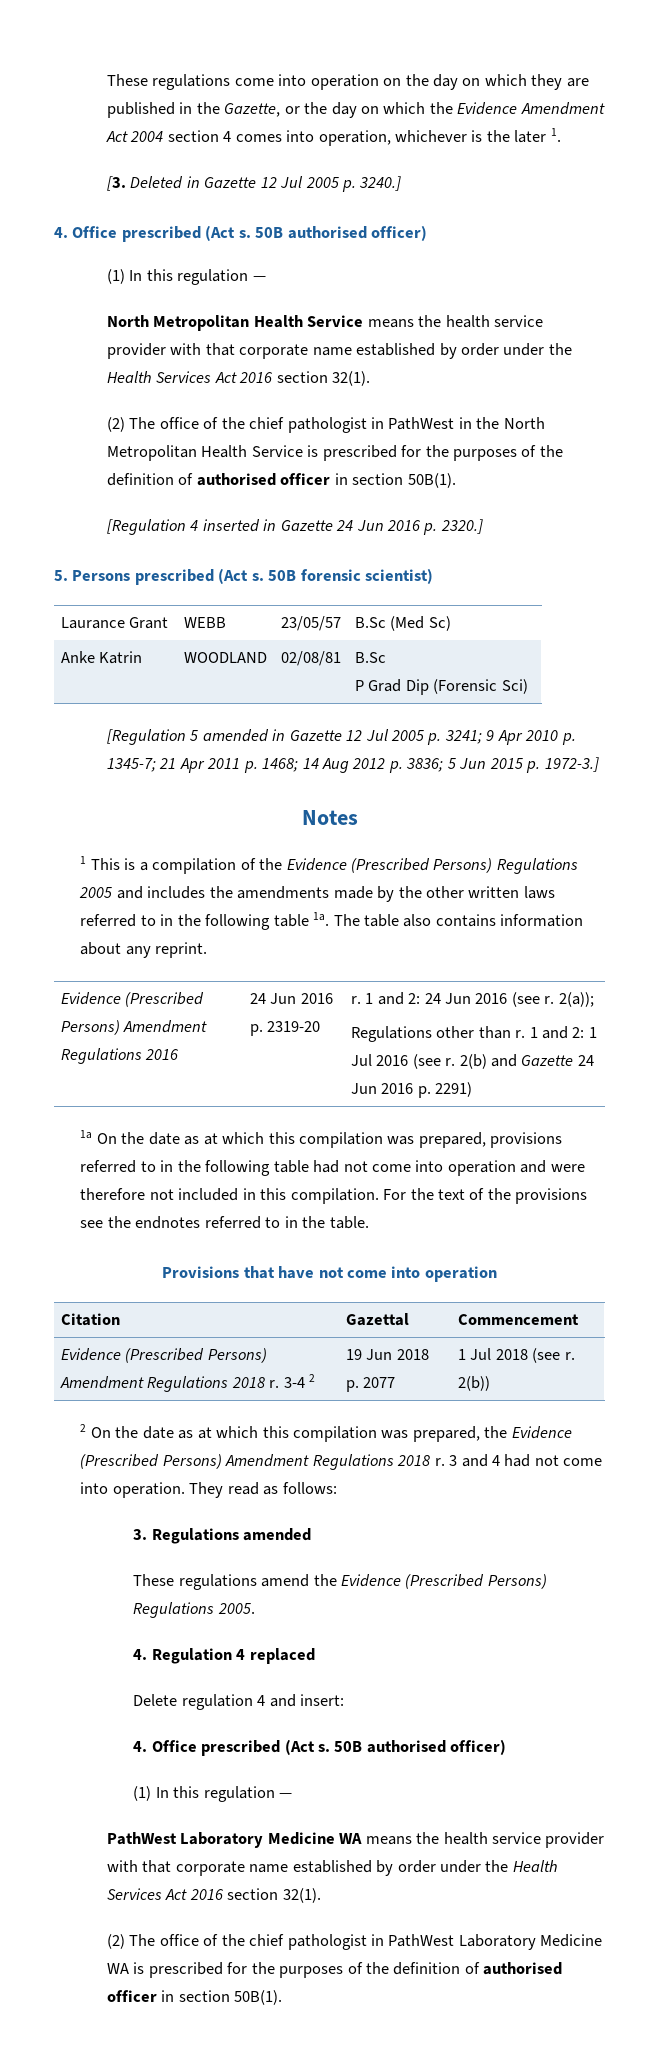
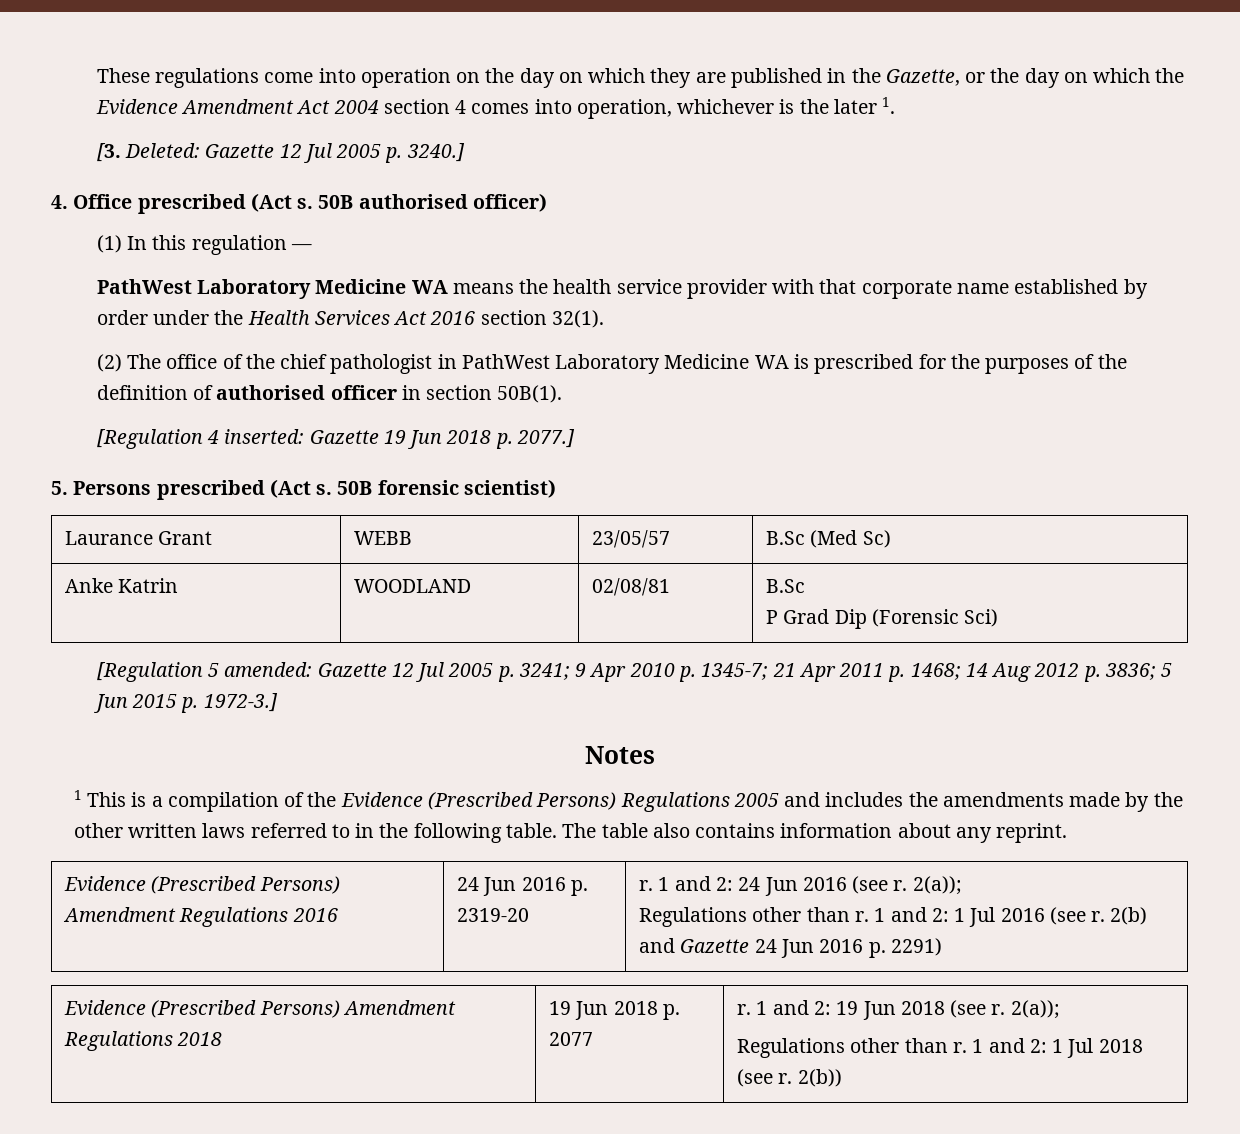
- [3. Deleted in Gazette 12 Jul 2005 p. 3240.]
+ [3. Deleted: Gazette 12 Jul 2005 p. 3240.]
- North Metropolitan Health Service means the health service provider with that corporate name established by order under the Health Services Act 2016 section 32(1).
- (2) The office of the chief pathologist in PathWest in the North Metropolitan Health Service is prescribed for the purposes of the definition of authorised officer in section 50B(1).
- [Regulation 4 inserted in Gazette 24 Jun 2016 p. 2320.]
- 5. Persons prescribed (Act s. 50B forensic scientist)
- Laurance Grant | WEBB | 23/05/57 | B.Sc (Med Sc)
- Anke Katrin | WOODLAND | 02/08/81 | B.Sc
- P Grad Dip (Forensic Sci)
- [Regulation 5 amended in Gazette 12 Jul 2005 p. 3241; 9 Apr 2010 p. 1345-7; 21 Apr 2011 p. 1468; 14 Aug 2012 p. 3836; 5 Jun 2015 p. 1972-3.]
- Notes
- 1 This is a compilation of the Evidence (Prescribed Persons) Regulations 2005 and includes the amendments made by the other written laws referred to in the following table 1a. The table also contains information about any reprint.
- Evidence (Prescribed Persons) Amendment Regulations 2016 | 24 Jun 2016 p. 2319-20 | r. 1 and 2: 24 Jun 2016 (see r. 2(a));
- Regulations other than r. 1 and 2: 1 Jul 2016 (see r. 2(b) and Gazette 24 Jun 2016 p. 2291)
- 1a On the date as at which this compilation was prepared, provisions referred to in the following table had not come into operation and were therefore not included in this compilation. For the text of the provisions see the endnotes referred to in the table.
- Provisions that have not come into operation
- Citation | Gazettal | Commencement
- Evidence (Prescribed Persons) Amendment Regulations 2018 r. 3-4 2 | 19 Jun 2018 p. 2077 | 1 Jul 2018 (see r. 2(b))
- 2 On the date as at which this compilation was prepared, the Evidence (Prescribed Persons) Amendment Regulations 2018 r. 3 and 4 had not come into operation. They read as follows:
- 3. Regulations amended
- These regulations amend the Evidence (Prescribed Persons) Regulations 2005.
- 4. Regulation 4 replaced
- Delete regulation 4 and insert:
- 4. Office prescribed (Act s. 50B authorised officer)
- (1) In this regulation —
+ [Regulation 4 inserted: Gazette 19 Jun 2018 p. 2077.]
+ 5. Persons prescribed (Act s. 50B forensic scientist)
+ Laurance Grant | WEBB | 23/05/57 | B.Sc (Med Sc)
+ Anke Katrin | WOODLAND | 02/08/81 | B.Sc
+ P Grad Dip (Forensic Sci)
+ [Regulation 5 amended: Gazette 12 Jul 2005 p. 3241; 9 Apr 2010 p. 1345-7; 21 Apr 2011 p. 1468; 14 Aug 2012 p. 3836; 5 Jun 2015 p. 1972-3.]
+ Notes
+ 1 This is a compilation of the Evidence (Prescribed Persons) Regulations 2005 and includes the amendments made by the other written laws referred to in the following table. The table also contains information about any reprint.
+ Evidence (Prescribed Persons) Amendment Regulations 2016 | 24 Jun 2016 p. 2319-20 | r. 1 and 2: 24 Jun 2016 (see r. 2(a));
+ Regulations other than r. 1 and 2: 1 Jul 2016 (see r. 2(b) and Gazette 24 Jun 2016 p. 2291)
+ Evidence (Prescribed Persons) Amendment Regulations 2018 | 19 Jun 2018 p. 2077 | r. 1 and 2: 19 Jun 2018 (see r. 2(a));
+ Regulations other than r. 1 and 2: 1 Jul 2018 (see r. 2(b))

